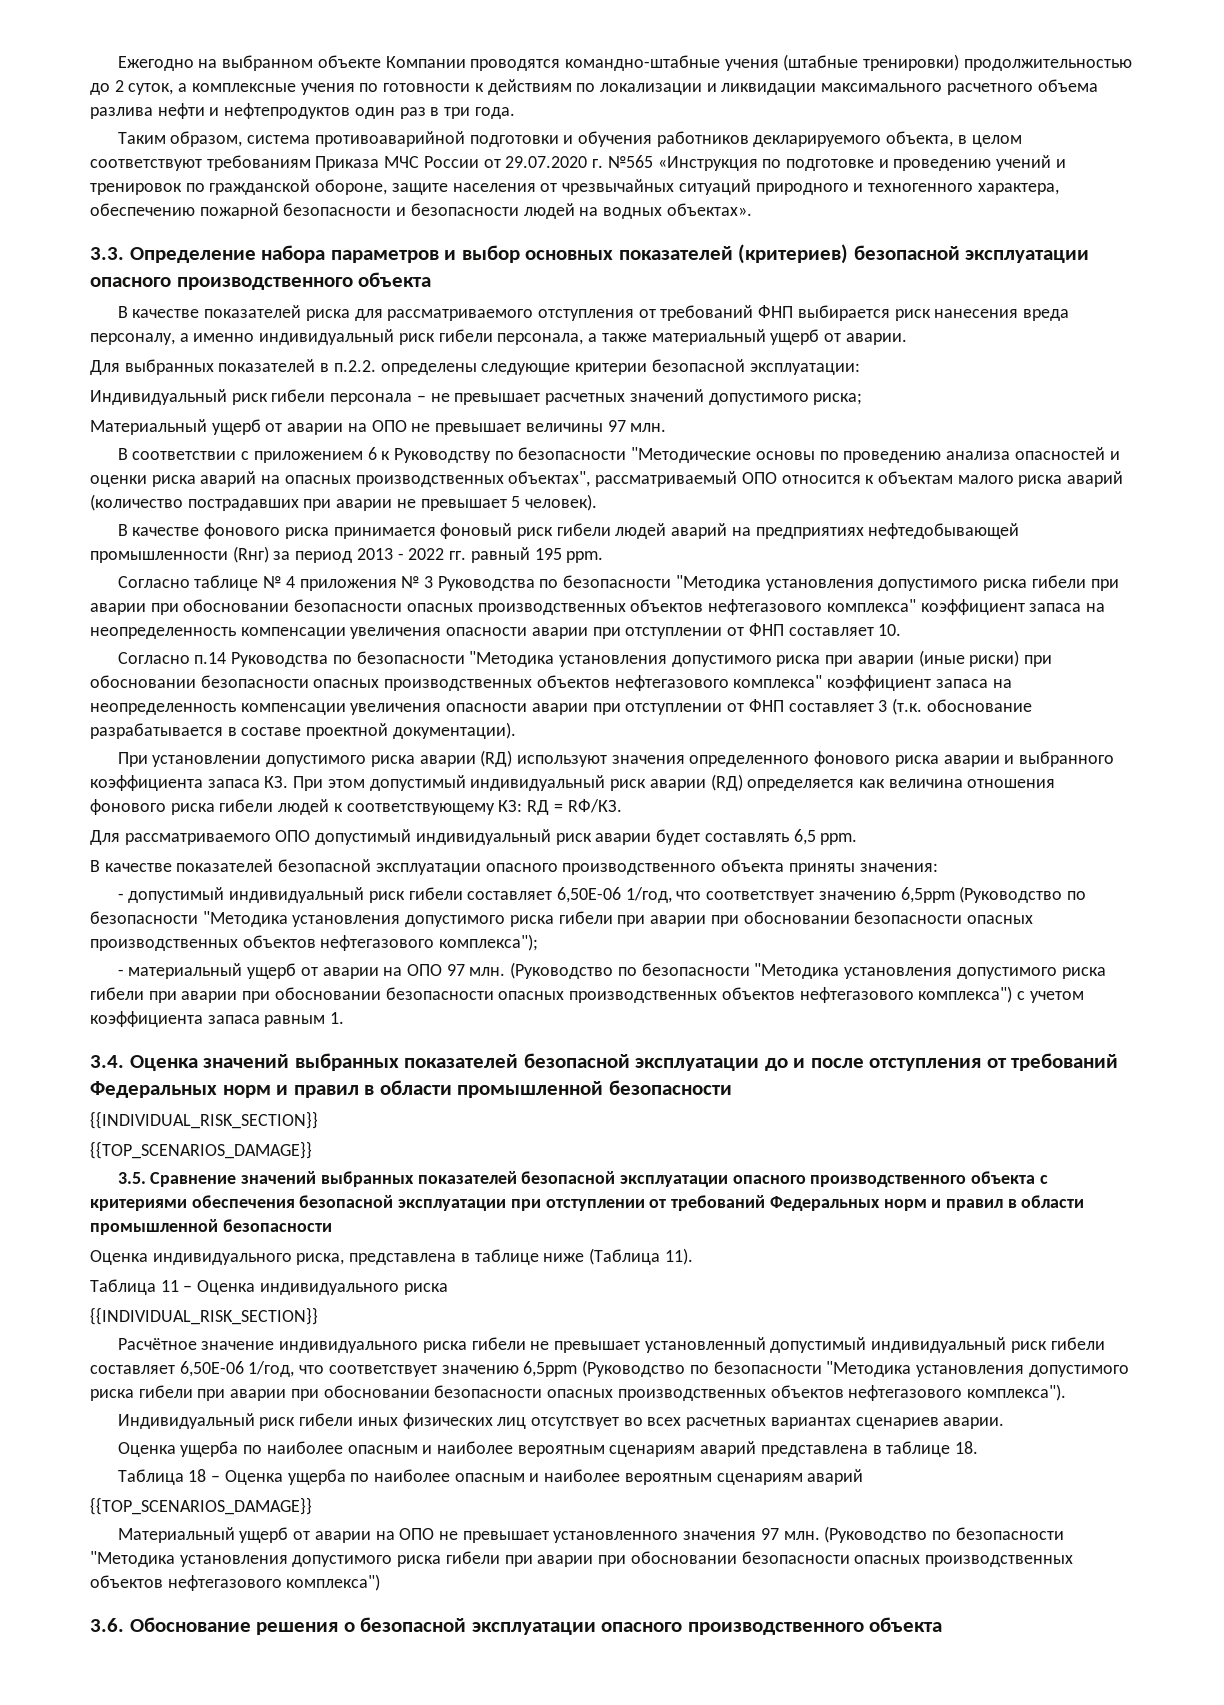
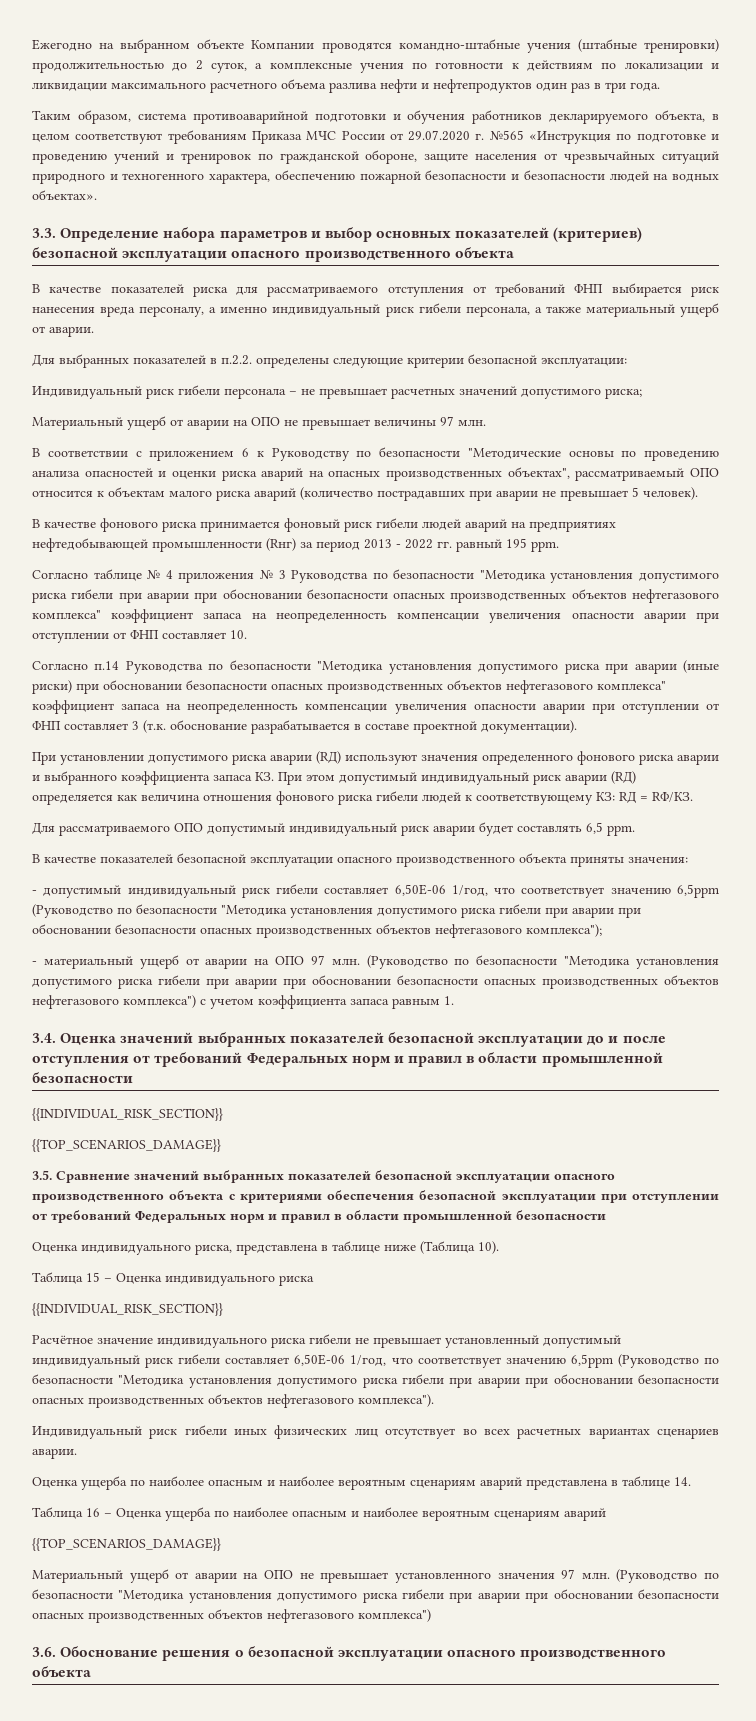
- Оценка индивидуального риска, представлена в таблице ниже (Таблица 11).
- Таблица 11 – Оценка индивидуального риска
+ Оценка индивидуального риска, представлена в таблице ниже (Таблица 10).
+ Таблица 15 – Оценка индивидуального риска
- Оценка ущерба по наиболее опасным и наиболее вероятным сценариям аварий представлена в таблице 18.
- Таблица 18 – Оценка ущерба по наиболее опасным и наиболее вероятным сценариям аварий
+ Оценка ущерба по наиболее опасным и наиболее вероятным сценариям аварий представлена в таблице 14.
+ Таблица 16 – Оценка ущерба по наиболее опасным и наиболее вероятным сценариям аварий

